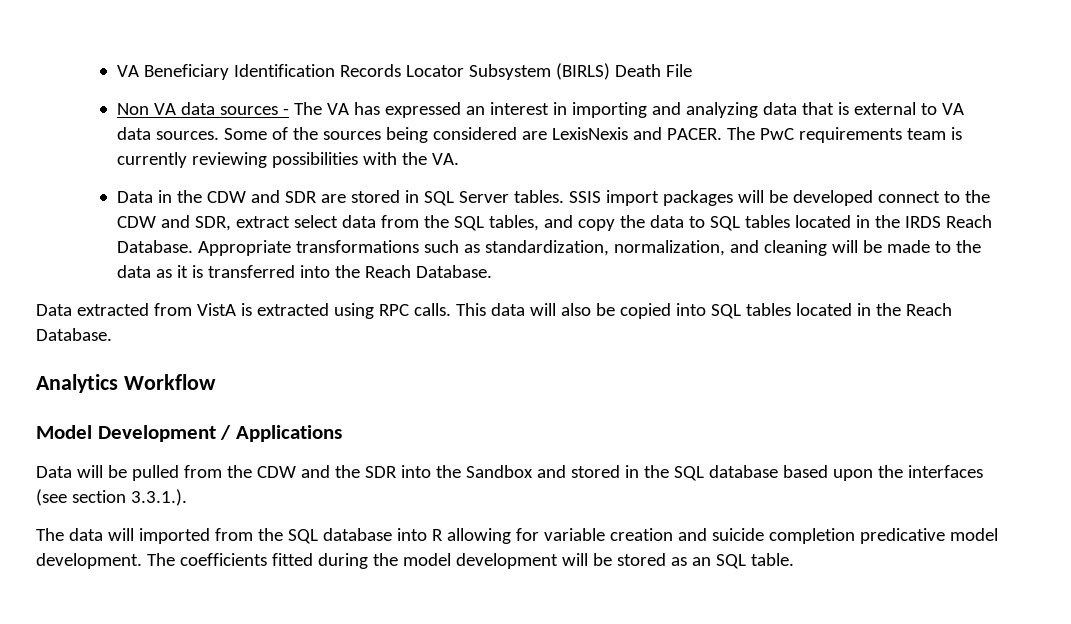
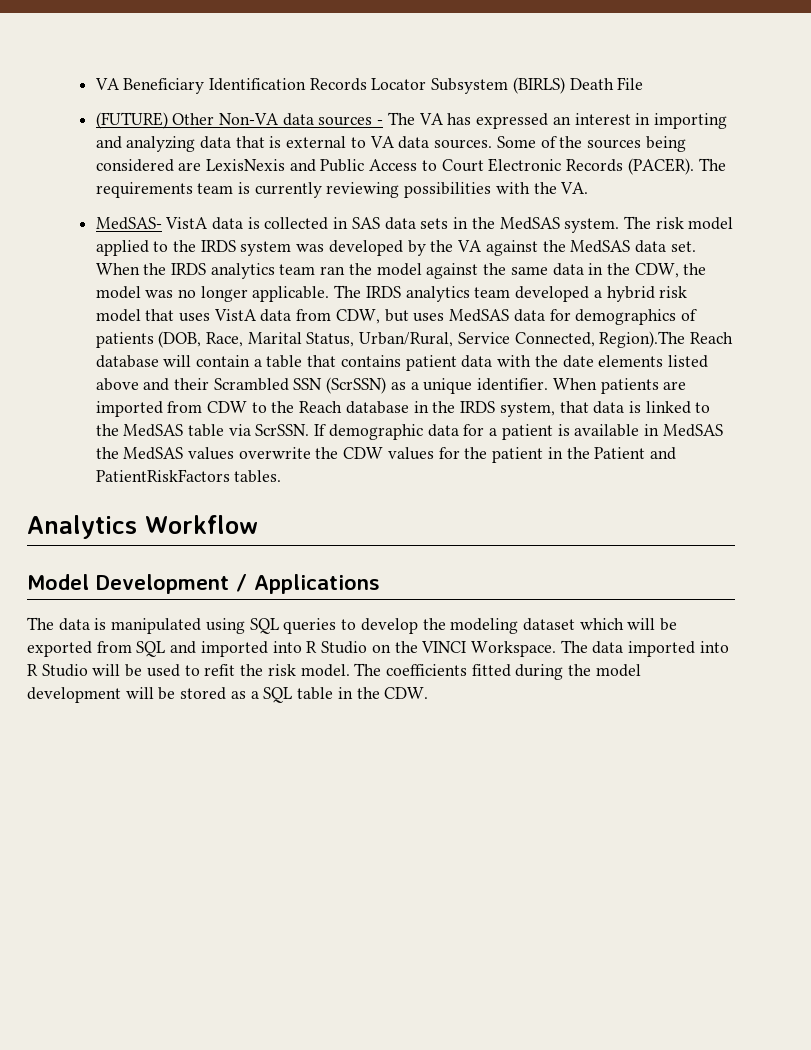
- Non VA data sources - The VA has expressed an interest in importing and analyzing data that is external to VA data sources.
+ (FUTURE) Other Non-VA data sources - The VA has expressed an interest in importing and analyzing data that is external to VA data sources.
- Some of the sources being considered are LexisNexis and PACER. The PwC requirements team is currently reviewing possibilities with the VA.
+ Some of the sources being considered are LexisNexis and Public Access to Court Electronic Records (PACER). The requirements team is currently reviewing possibilities with the VA.
- Data in the CDW and SDR are stored in SQL Server tables. SSIS import packages will be developed connect to the CDW and SDR, extract select data from the SQL tables, and copy the data to SQL tables located in the IRDS Reach Database. Appropriate transformations such as standardization, normalization, and cleaning will be made to the data as it is transferred into the Reach Database.
- Data extracted from VistA is extracted using RPC calls. This data will also be copied into SQL tables located in the Reach Database.
+ MedSAS- VistA data is collected in SAS data sets in the MedSAS system. The risk model applied to the IRDS system was developed by the VA against the MedSAS data set. When the IRDS analytics team ran the model against the same data in the CDW, the model was no longer applicable. The IRDS analytics team developed a hybrid risk model that uses VistA data from CDW, but uses MedSAS data for demographics of patients (DOB, Race, Marital Status, Urban/Rural, Service Connected, Region).The Reach database will contain a table that contains patient data with the date elements listed above and their Scrambled SSN (ScrSSN) as a unique identifier. When patients are imported from CDW to the Reach database in the IRDS system, that data is linked to the MedSAS table via ScrSSN. If demographic data for a patient is available in MedSAS the MedSAS values overwrite the CDW values for the patient in the Patient and PatientRiskFactors tables.
- Data will be pulled from the CDW and the SDR into the Sandbox and stored in the SQL database based upon the interfaces (see section 3.3.1.).
- The data will imported from the SQL database into R allowing for variable creation and suicide completion predicative model development.
+ The data is manipulated using SQL queries to develop the modeling dataset which will be exported from SQL and imported into R Studio on the VINCI Workspace. The data imported into R Studio will be used to refit the risk model.
- The coefficients fitted during the model development will be stored as an SQL table.
+ The coefficients fitted during the model development will be stored as a SQL table in the CDW.

